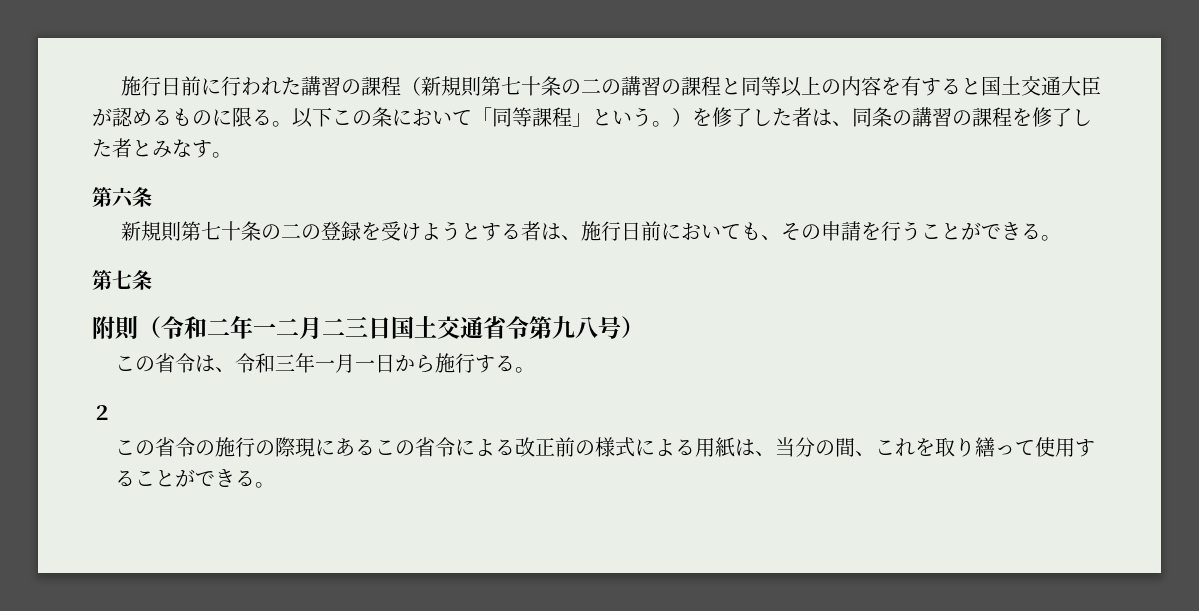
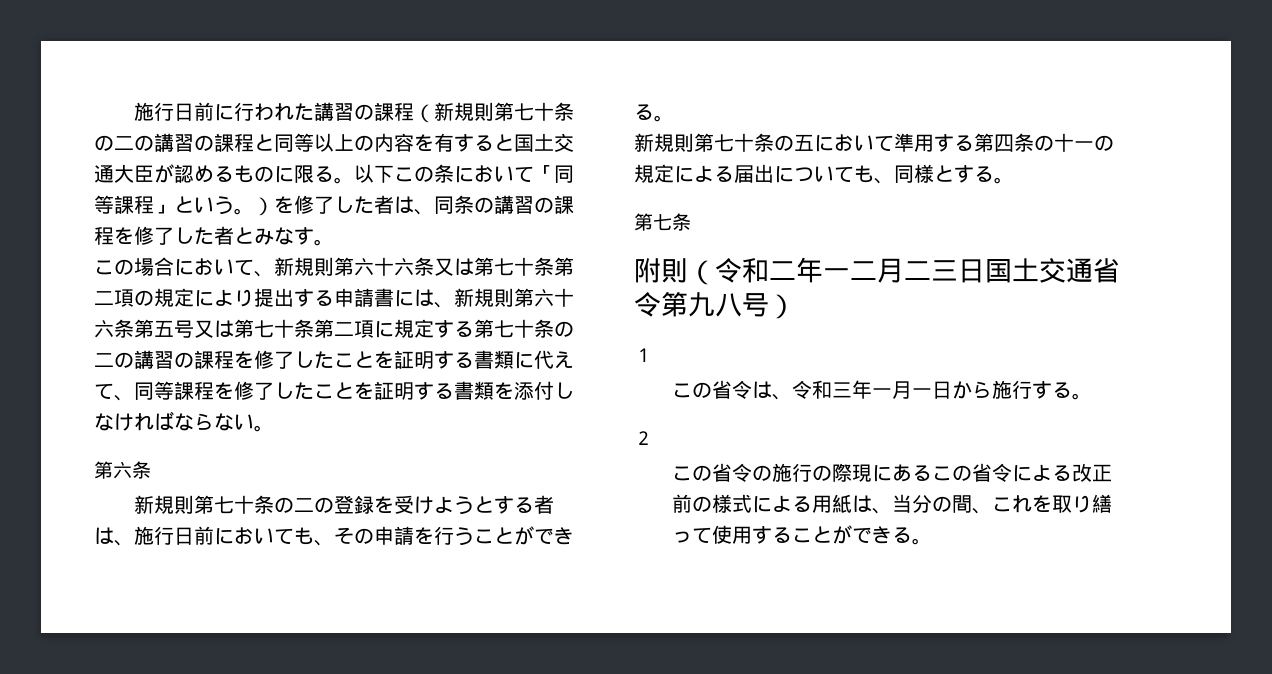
+ この場合において、新規則第六十六条又は第七十条第二項の規定により提出する申請書には、新規則第六十六条第五号又は第七十条第二項に規定する第七十条の二の講習の課程を修了したことを証明する書類に代えて、同等課程を修了したことを証明する書類を添付しなければならない。
+ 新規則第七十条の五において準用する第四条の十一の規定による届出についても、同様とする。
+ １

